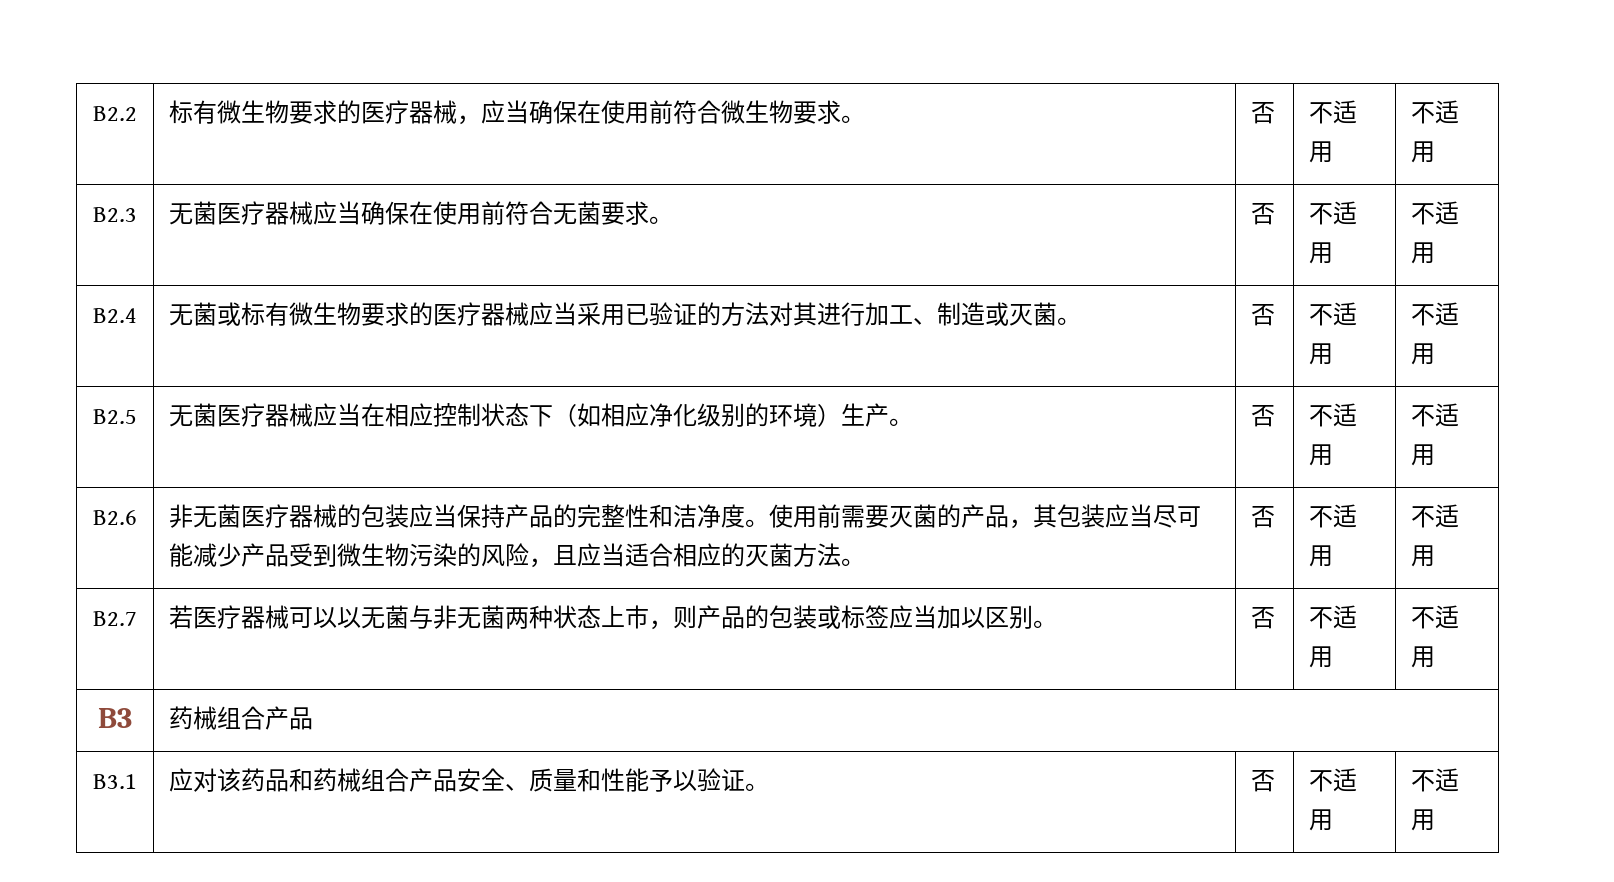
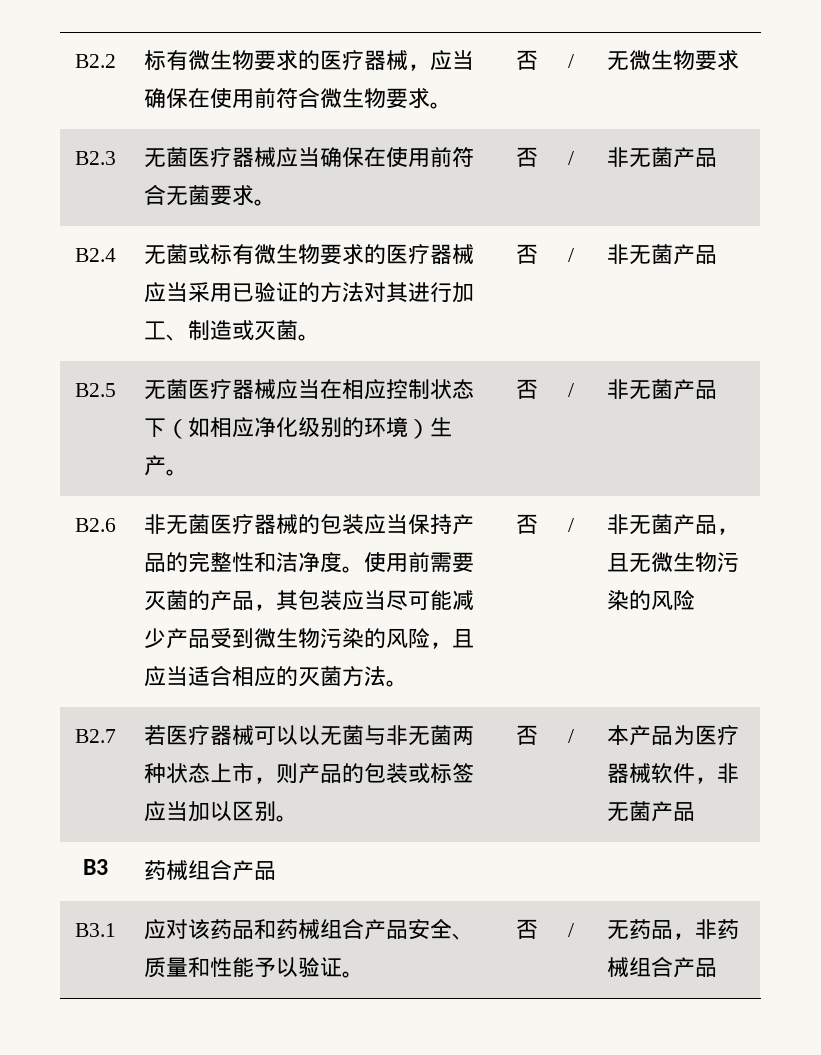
- B2.2 | 标有微生物要求的医疗器械，应当确保在使用前符合微生物要求。 | 否 | 不适用 | 不适用
+ B2.2 | 标有微生物要求的医疗器械，应当确保在使用前符合微生物要求。 | 否 | / | 无微生物要求
- B2.3 | 无菌医疗器械应当确保在使用前符合无菌要求。 | 否 | 不适用 | 不适用
+ B2.3 | 无菌医疗器械应当确保在使用前符合无菌要求。 | 否 | / | 非无菌产品
- B2.4 | 无菌或标有微生物要求的医疗器械应当采用已验证的方法对其进行加工、制造或灭菌。 | 否 | 不适用 | 不适用
+ B2.4 | 无菌或标有微生物要求的医疗器械应当采用已验证的方法对其进行加工、制造或灭菌。 | 否 | / | 非无菌产品
- B2.5 | 无菌医疗器械应当在相应控制状态下（如相应净化级别的环境）生产。 | 否 | 不适用 | 不适用
+ B2.5 | 无菌医疗器械应当在相应控制状态下（如相应净化级别的环境）生产。 | 否 | / | 非无菌产品
- 使用前需要灭菌的产品，其包装应当尽可能减少产品受到微生物污染的风险，且应当适合相应的灭菌方法。 | 否 | 不适用 | 不适用
+ 使用前需要灭菌的产品，其包装应当尽可能减少产品受到微生物污染的风险，且应当适合相应的灭菌方法。 | 否 | / | 非无菌产品，且无微生物污染的风险
- B2.7 | 若医疗器械可以以无菌与非无菌两种状态上市，则产品的包装或标签应当加以区别。 | 否 | 不适用 | 不适用
+ B2.7 | 若医疗器械可以以无菌与非无菌两种状态上市，则产品的包装或标签应当加以区别。 | 否 | / | 本产品为医疗器械软件，非无菌产品
- B3.1 | 应对该药品和药械组合产品安全、质量和性能予以验证。 | 否 | 不适用 | 不适用
+ B3.1 | 应对该药品和药械组合产品安全、质量和性能予以验证。 | 否 | / | 无药品，非药械组合产品

